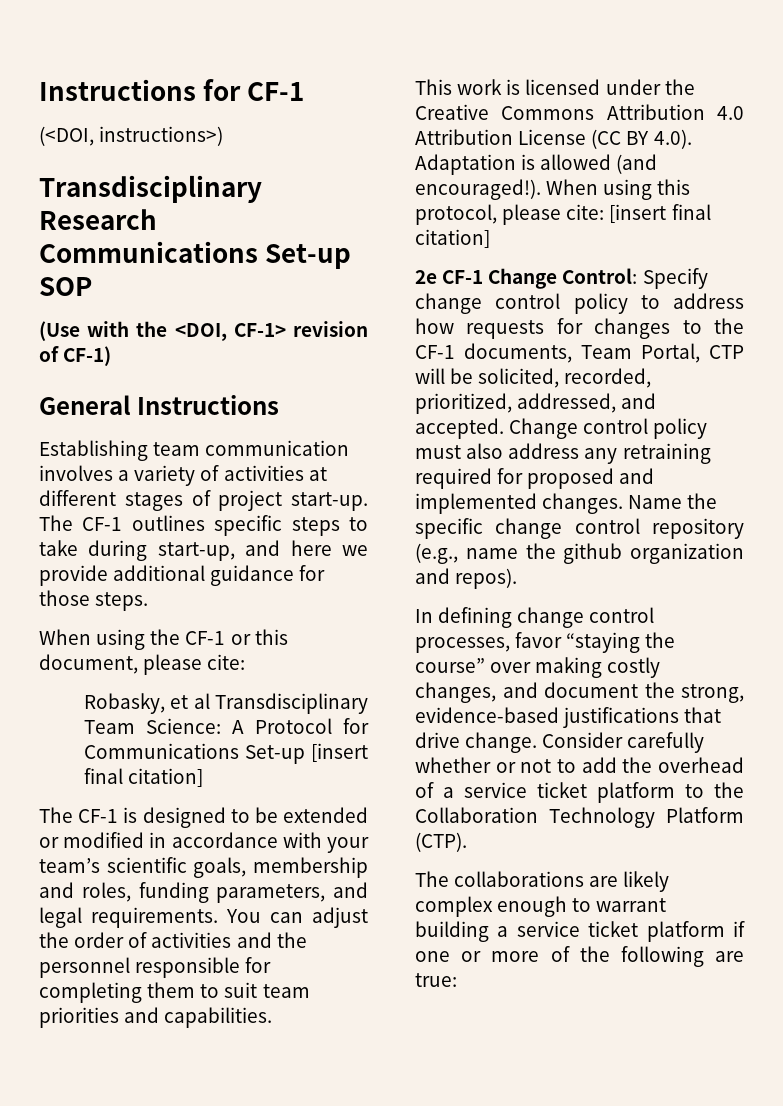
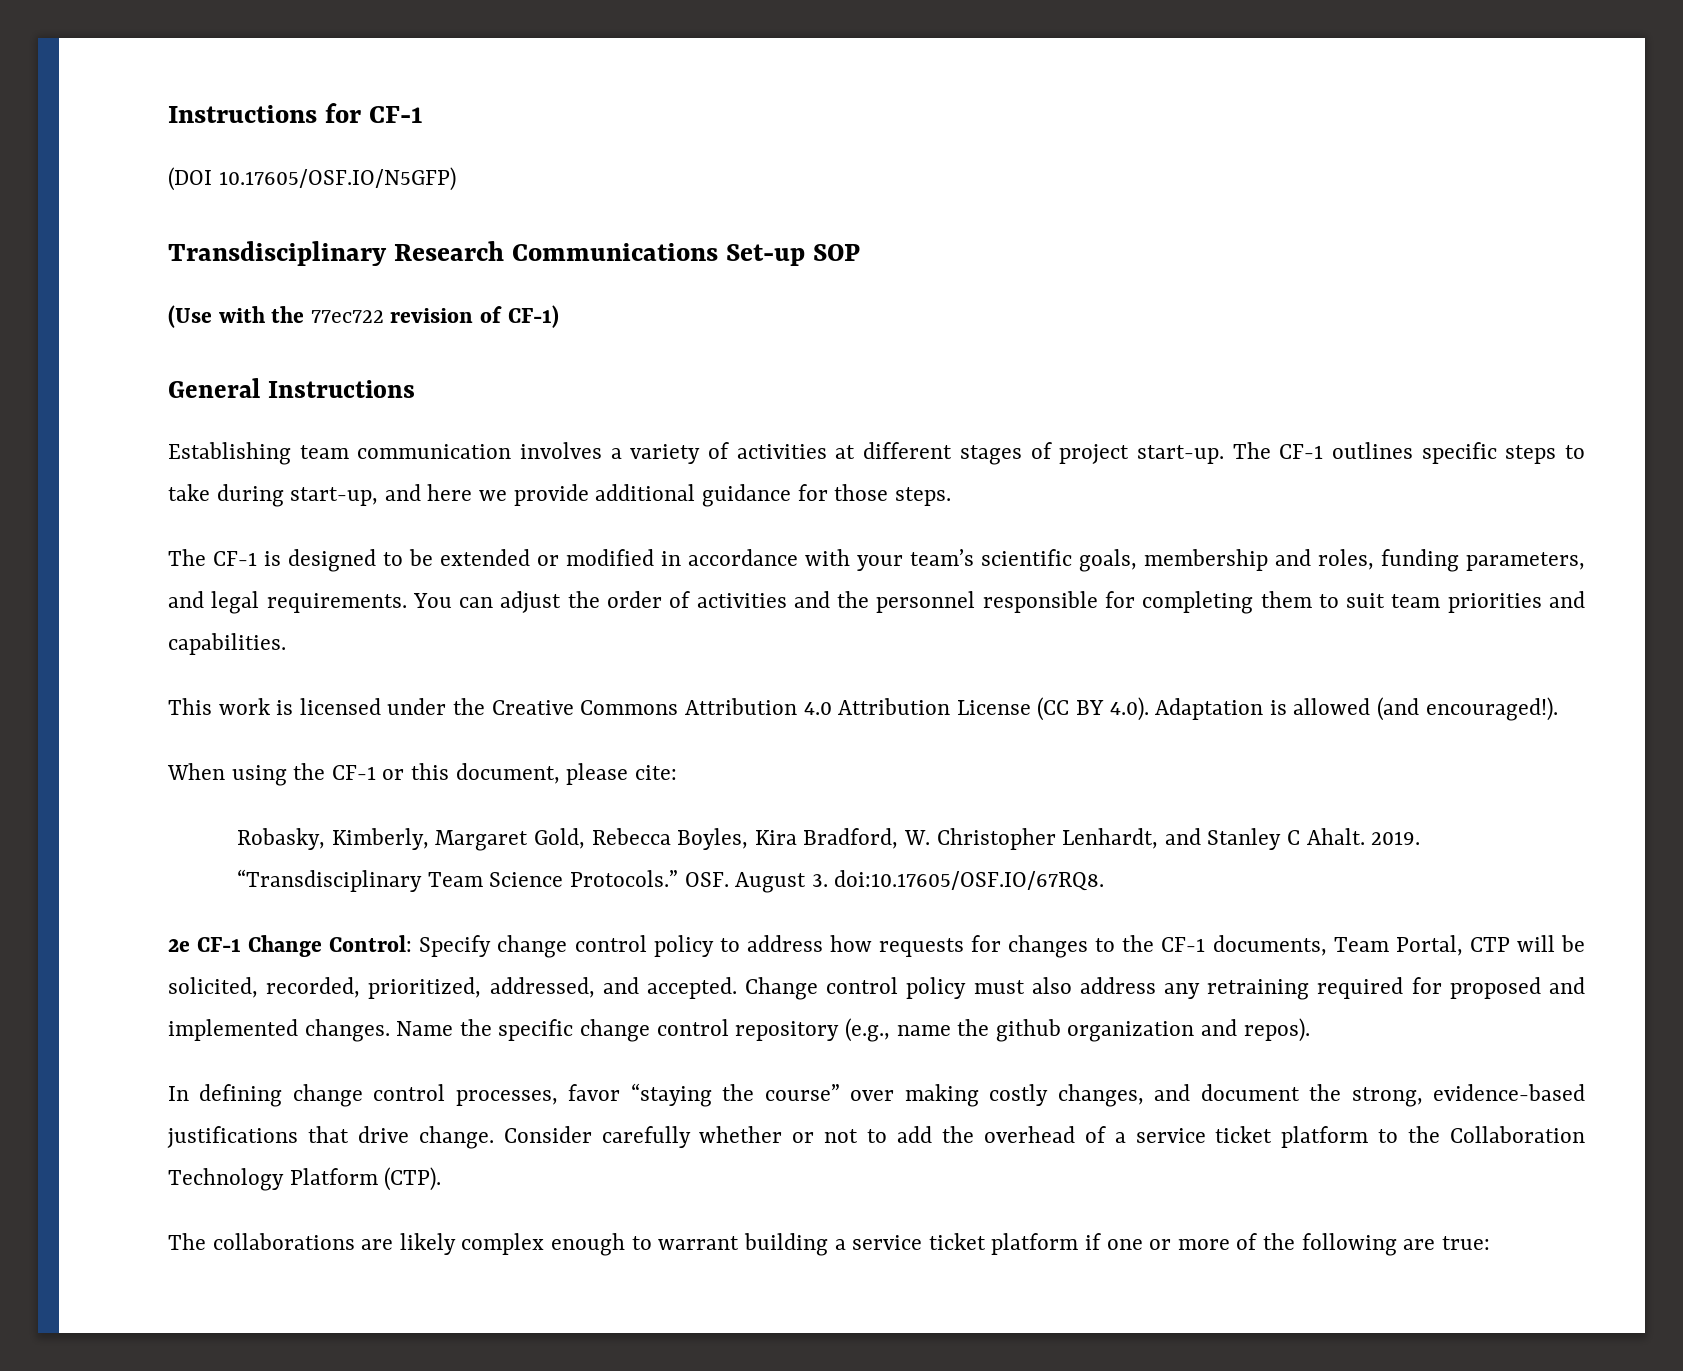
- (<DOI, instructions>)
+ (DOI 10.17605/OSF.IO/N5GFP)
- (Use with the <DOI, CF-1> revision of CF-1)
+ (Use with the 77ec722 revision of CF-1)
- When using the CF-1 or this document, please cite:
- Robasky, et al Transdisciplinary Team Science: A Protocol for Communications Set-up [insert final citation]
- This work is licensed under the Creative Commons Attribution 4.0 Attribution License (CC BY 4.0). Adaptation is allowed (and encouraged!). When using this protocol, please cite: [insert final citation]
+ This work is licensed under the Creative Commons Attribution 4.0 Attribution License (CC BY 4.0). Adaptation is allowed (and encouraged!).
+ When using the CF-1 or this document, please cite:
+ Robasky, Kimberly, Margaret Gold, Rebecca Boyles, Kira Bradford, W. Christopher Lenhardt, and Stanley C Ahalt. 2019. “Transdisciplinary Team Science Protocols.” OSF. August 3. doi:10.17605/OSF.IO/67RQ8.

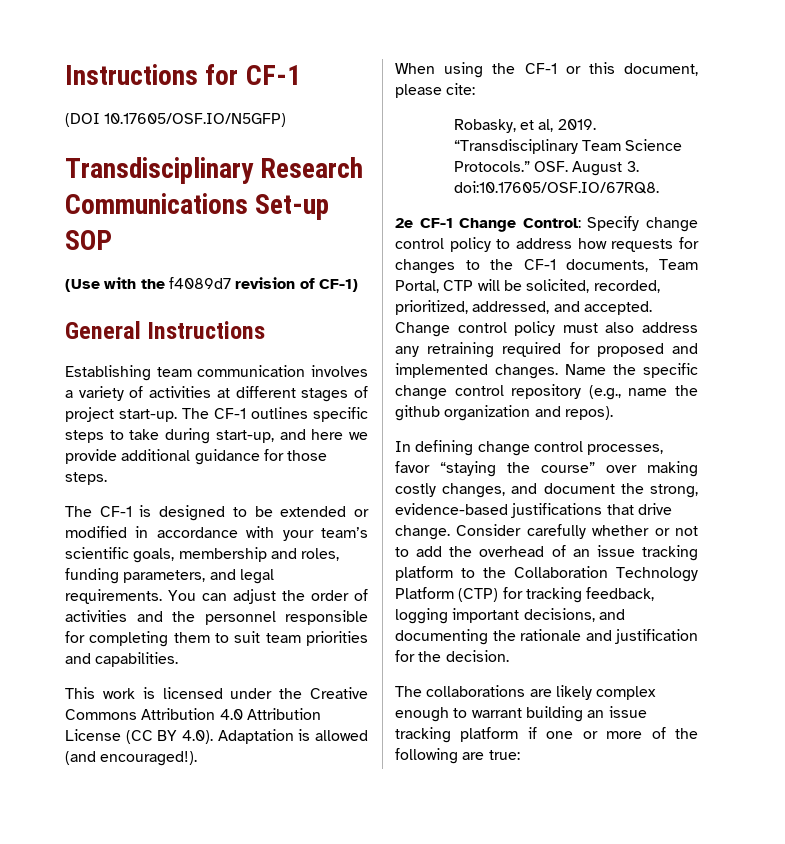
- (Use with the 77ec722 revision of CF-1)
+ (Use with the f4089d7 revision of CF-1)
- Robasky, Kimberly, Margaret Gold, Rebecca Boyles, Kira Bradford, W. Christopher Lenhardt, and Stanley C Ahalt. 2019.
+ Robasky, et al, 2019.
- Consider carefully whether or not to add the overhead of a service ticket platform to the Collaboration Technology Platform (CTP).
+ Consider carefully whether or not to add the overhead of an issue tracking platform to the Collaboration Technology Platform (CTP) for tracking feedback, logging important decisions, and documenting the rationale and justification for the decision.
- The collaborations are likely complex enough to warrant building a service ticket platform if one or more of the following are true:
+ The collaborations are likely complex enough to warrant building an issue tracking platform if one or more of the following are true:

